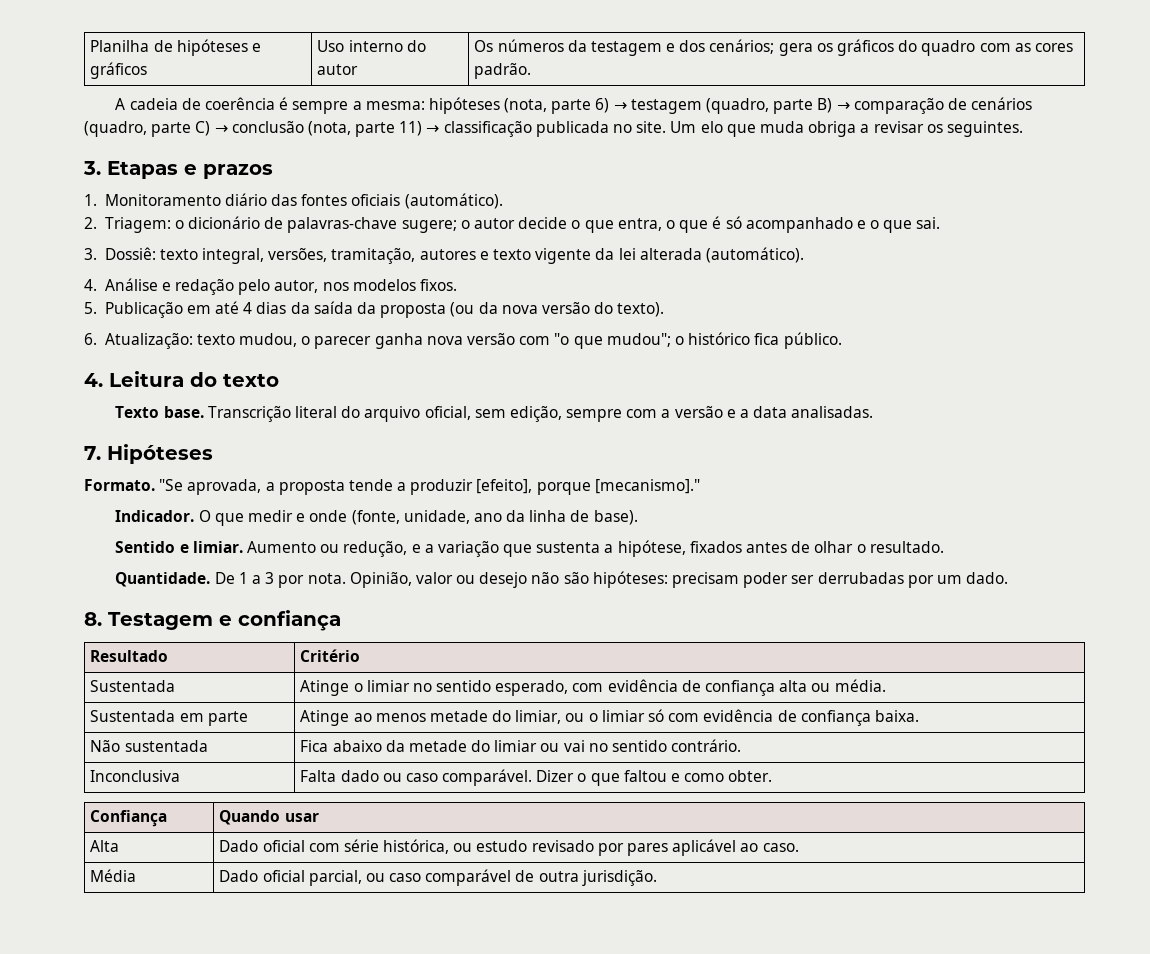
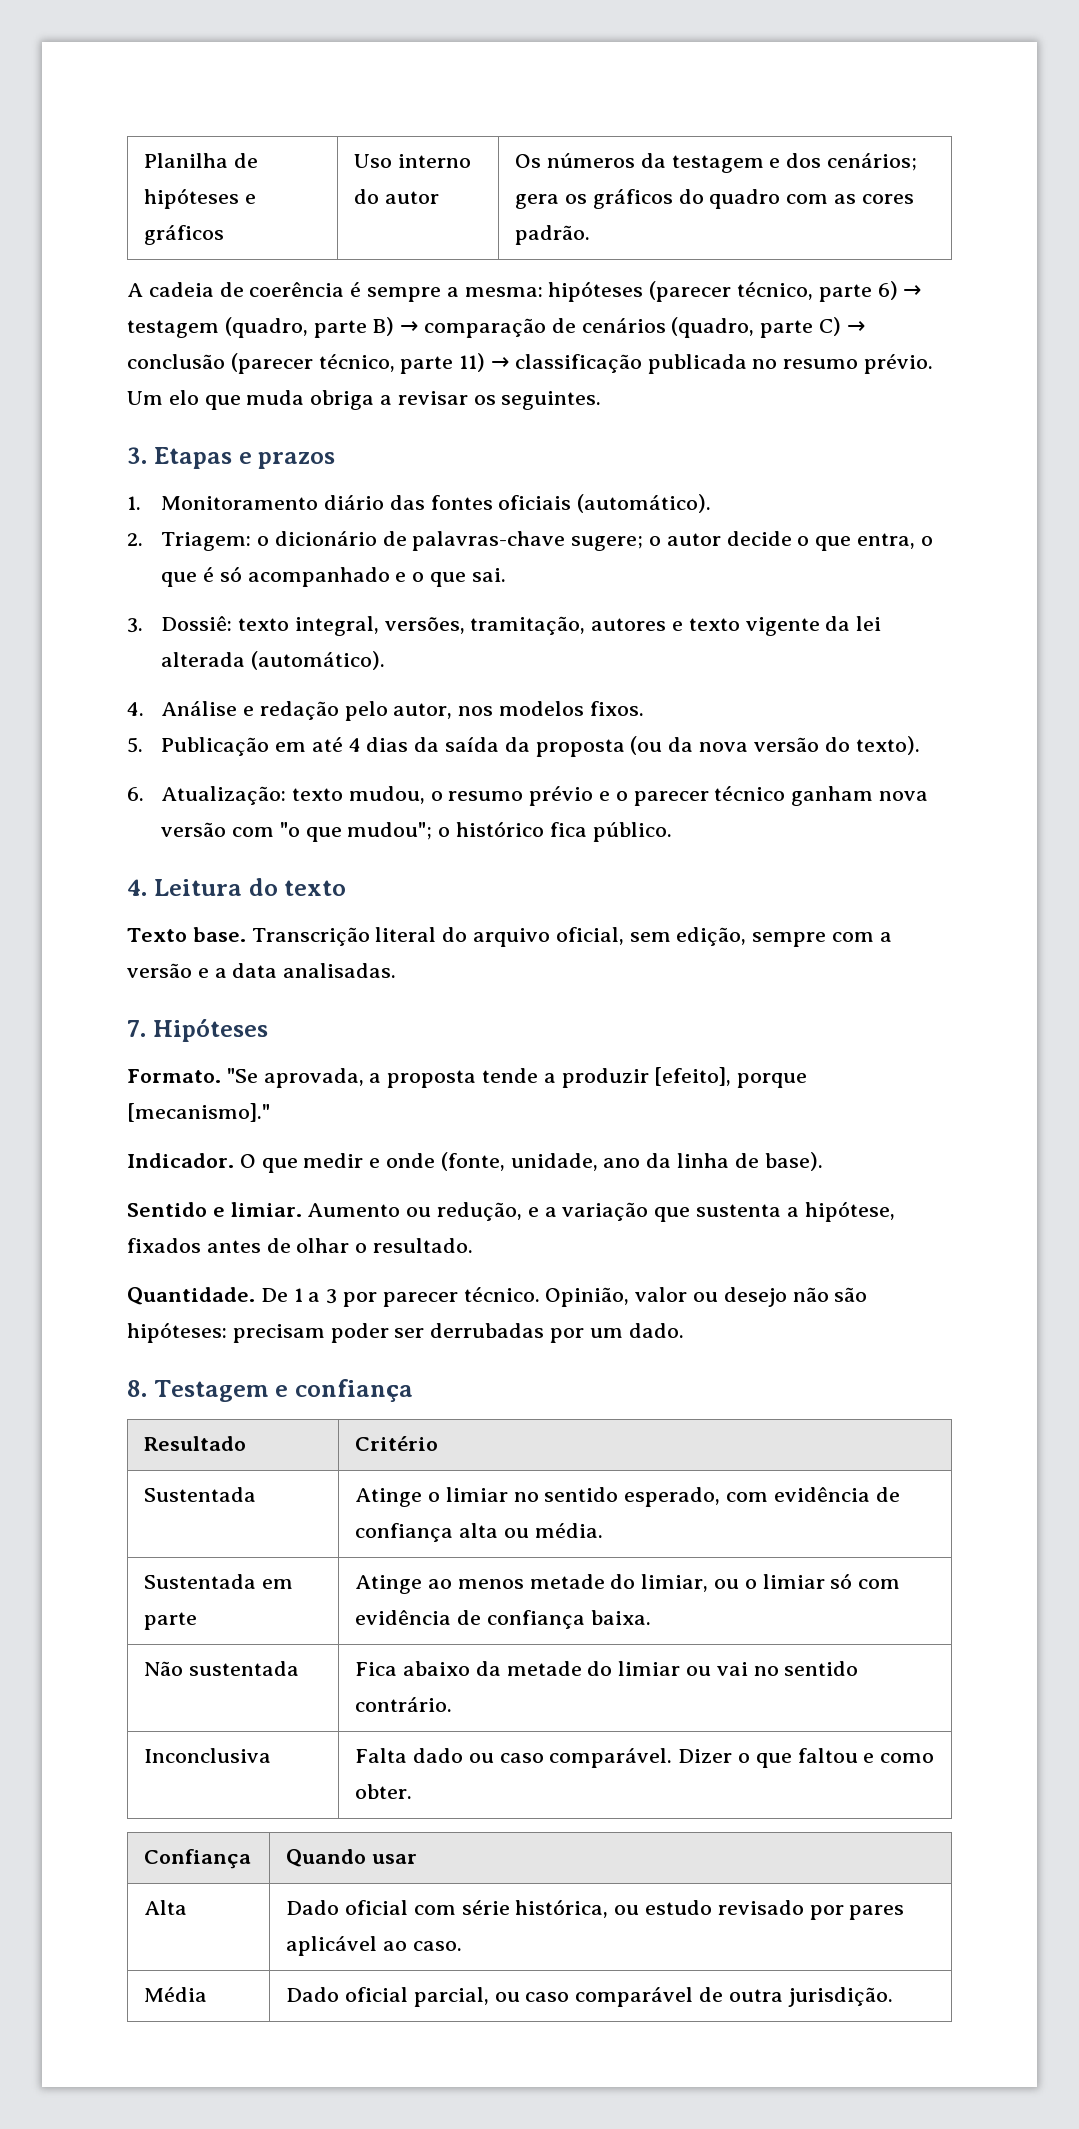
- A cadeia de coerência é sempre a mesma: hipóteses (nota, parte 6) → testagem (quadro, parte B) → comparação de cenários (quadro, parte C) → conclusão (nota, parte 11) → classificação publicada no site.
+ A cadeia de coerência é sempre a mesma: hipóteses (parecer técnico, parte 6) → testagem (quadro, parte B) → comparação de cenários (quadro, parte C) → conclusão (parecer técnico, parte 11) → classificação publicada no resumo prévio.
- 6. Atualização: texto mudou, o parecer ganha nova versão com "o que mudou"; o histórico fica público.
+ 6. Atualização: texto mudou, o resumo prévio e o parecer técnico ganham nova versão com "o que mudou"; o histórico fica público.
- De 1 a 3 por nota.
+ De 1 a 3 por parecer técnico.

